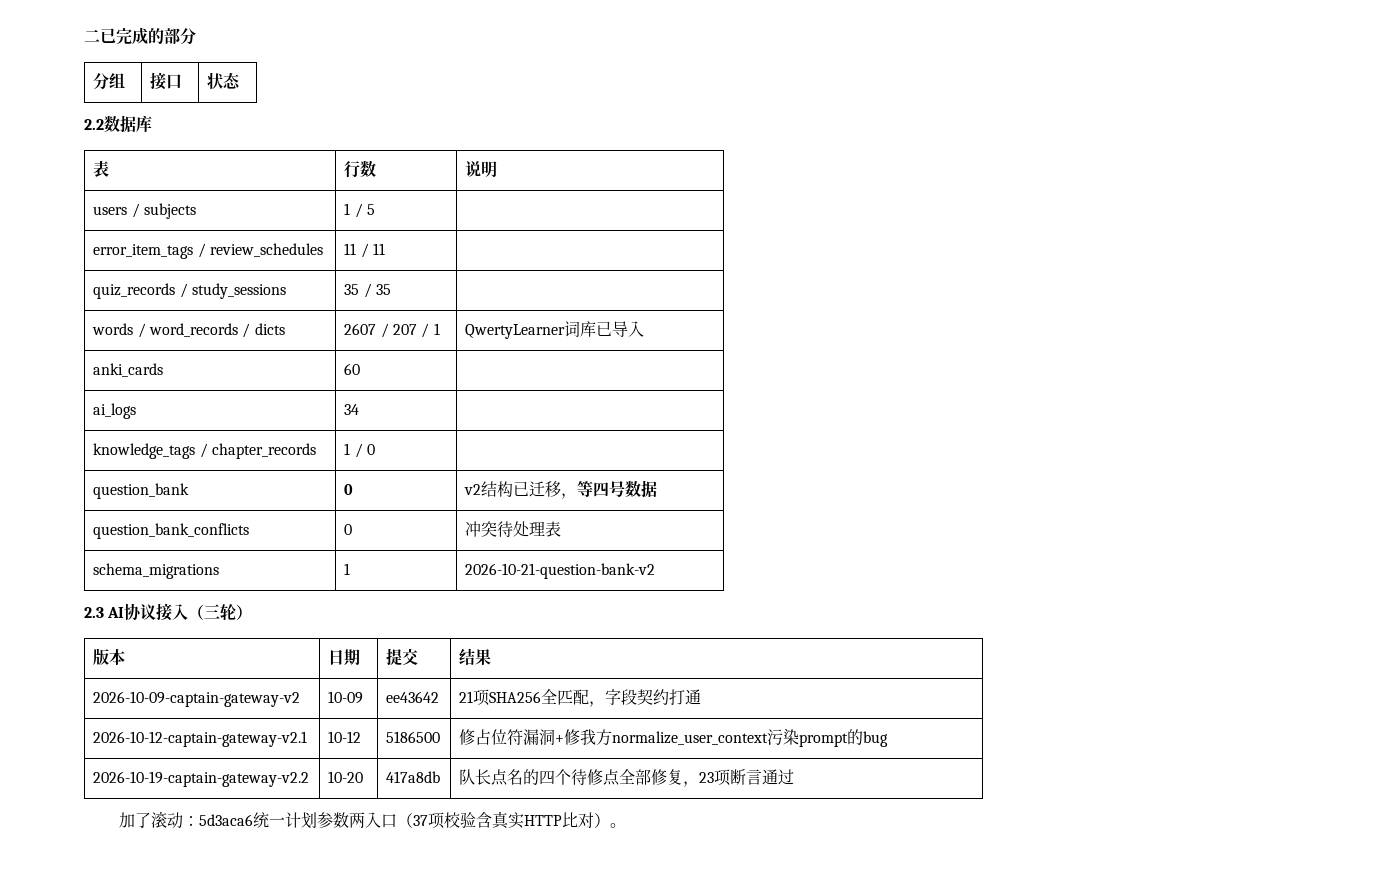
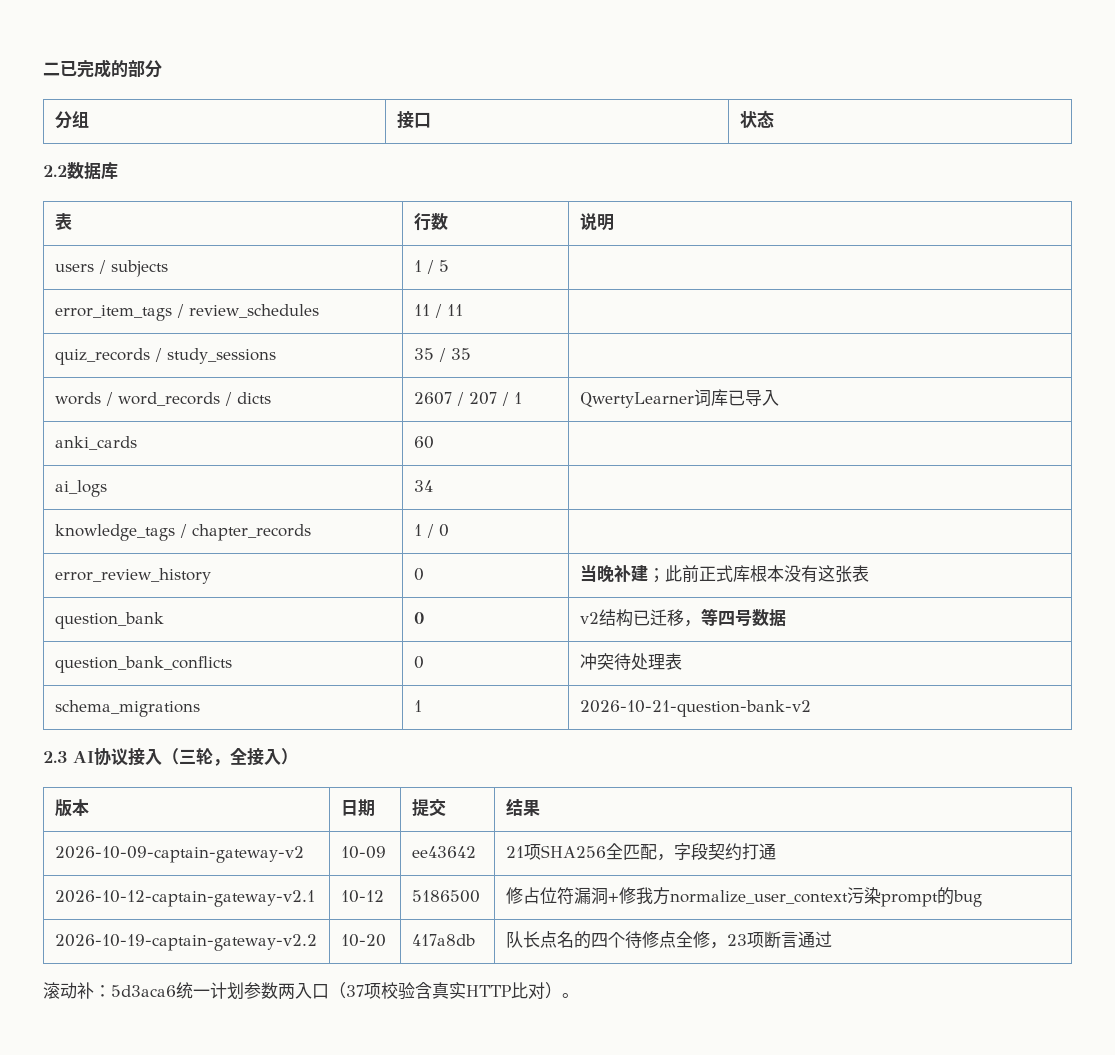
+ error_review_history | 0 | 当晚补建；此前正式库根本没有这张表
- 2.3 AI协议接入（三轮）
+ 2.3 AI协议接入（三轮，全接入）
- 2026-10-19-captain-gateway-v2.2 | 10-20 | 417a8db | 队长点名的四个待修点全部修复，23项断言通过
+ 2026-10-19-captain-gateway-v2.2 | 10-20 | 417a8db | 队长点名的四个待修点全修，23项断言通过
- 加了滚动：5d3aca6统一计划参数两入口（37项校验含真实HTTP比对）。
+ 滚动补：5d3aca6统一计划参数两入口（37项校验含真实HTTP比对）。

